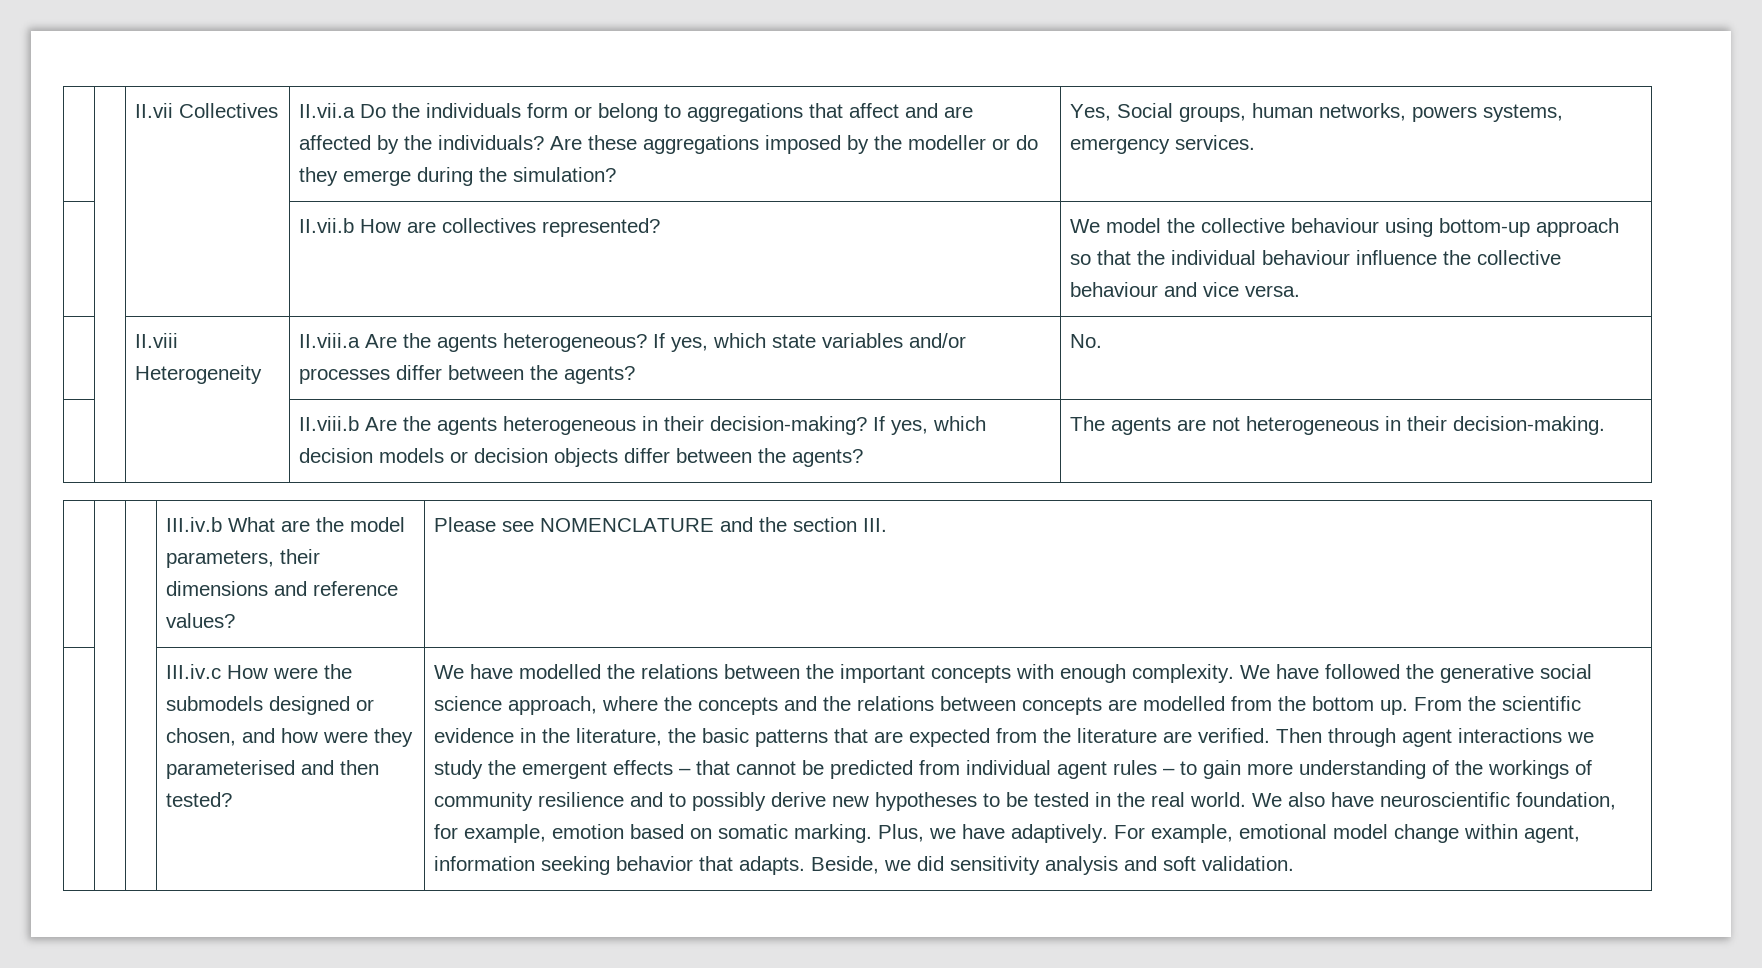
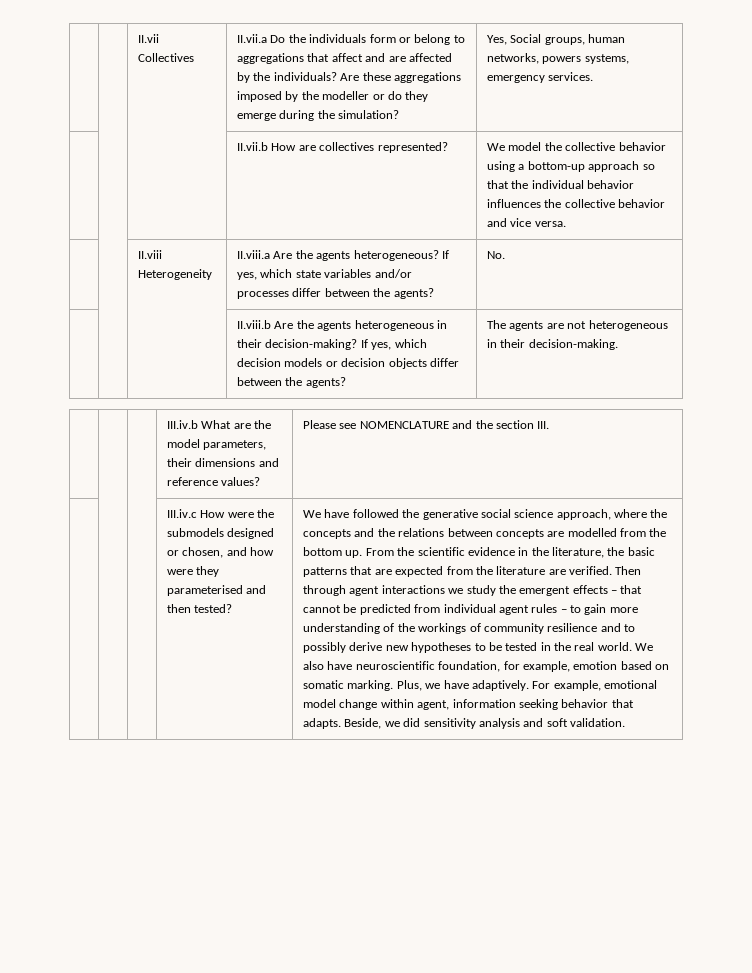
- | | | II.vii.b How are collectives represented? | We model the collective behaviour using bottom-up approach so that the individual behaviour influence the collective behaviour and vice versa.
+ | | | II.vii.b How are collectives represented? | We model the collective behavior using a bottom-up approach so that the individual behavior influences the collective behavior and vice versa.
- We have modelled the relations between the important concepts with enough complexity. We have followed the generative social science approach, where the concepts and the relations between concepts are modelled from the bottom up.
+ We have followed the generative social science approach, where the concepts and the relations between concepts are modelled from the bottom up.

